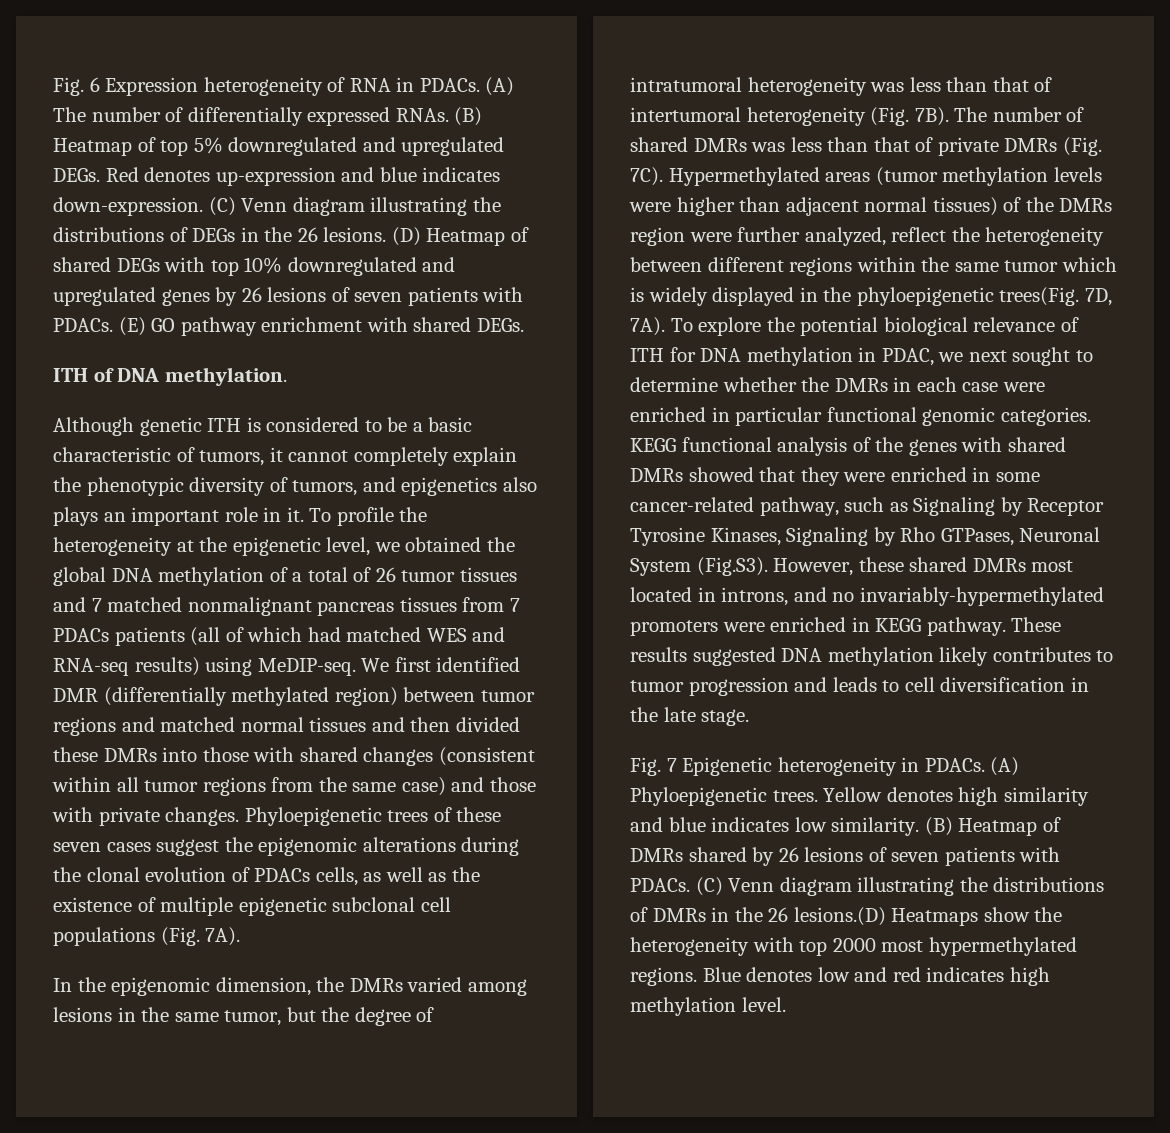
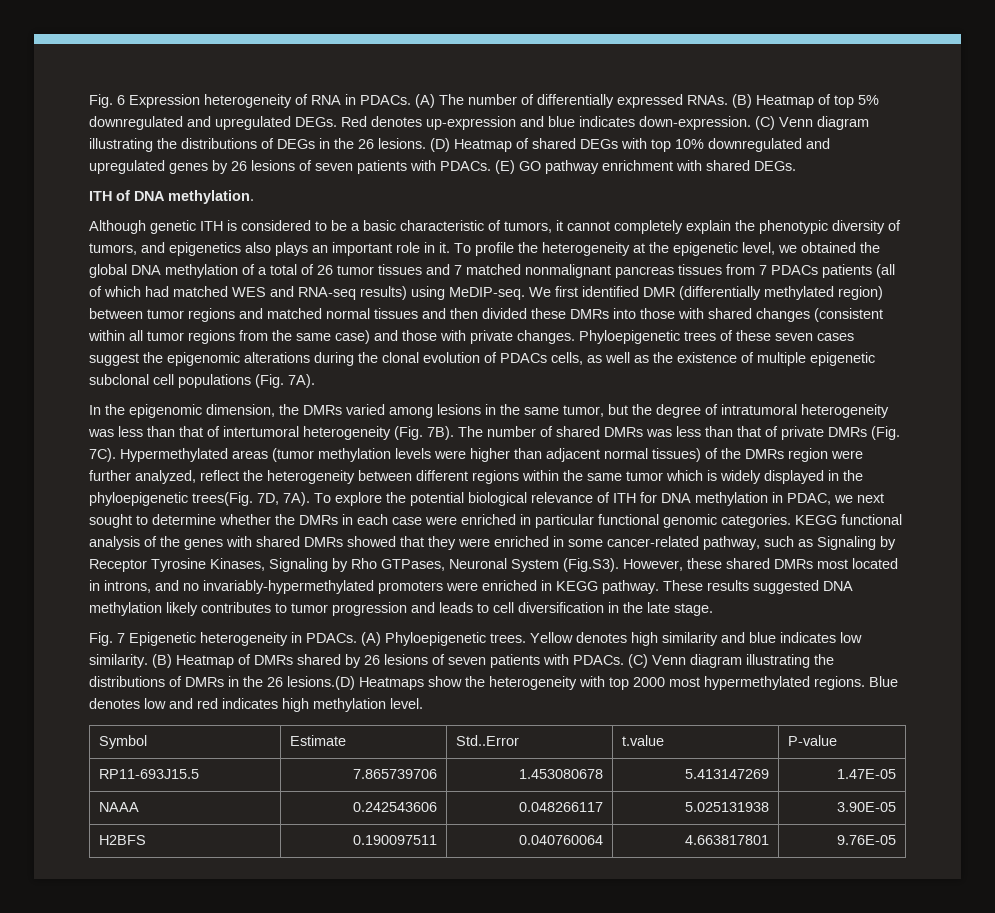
+ Symbol | Estimate | Std..Error | t.value | P-value
+ RP11-693J15.5 | 7.865739706 | 1.453080678 | 5.413147269 | 1.47E-05
+ NAAA | 0.242543606 | 0.048266117 | 5.025131938 | 3.90E-05
+ H2BFS | 0.190097511 | 0.040760064 | 4.663817801 | 9.76E-05

